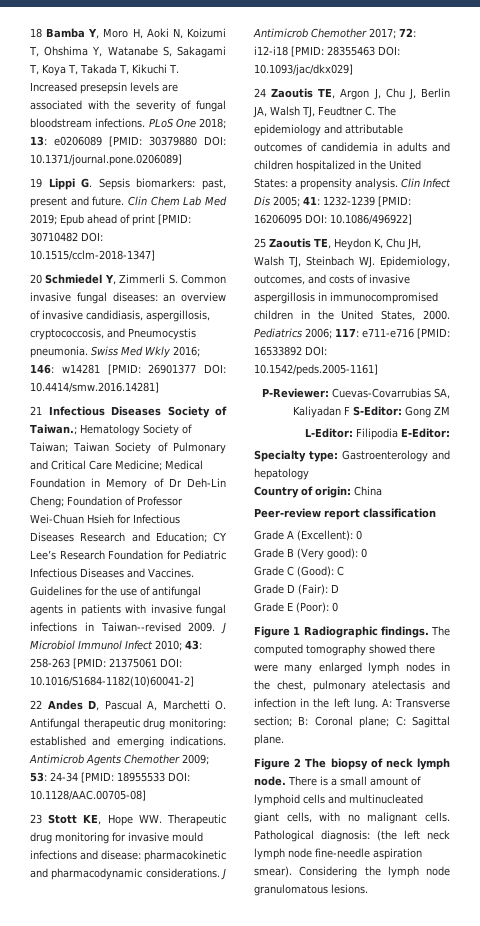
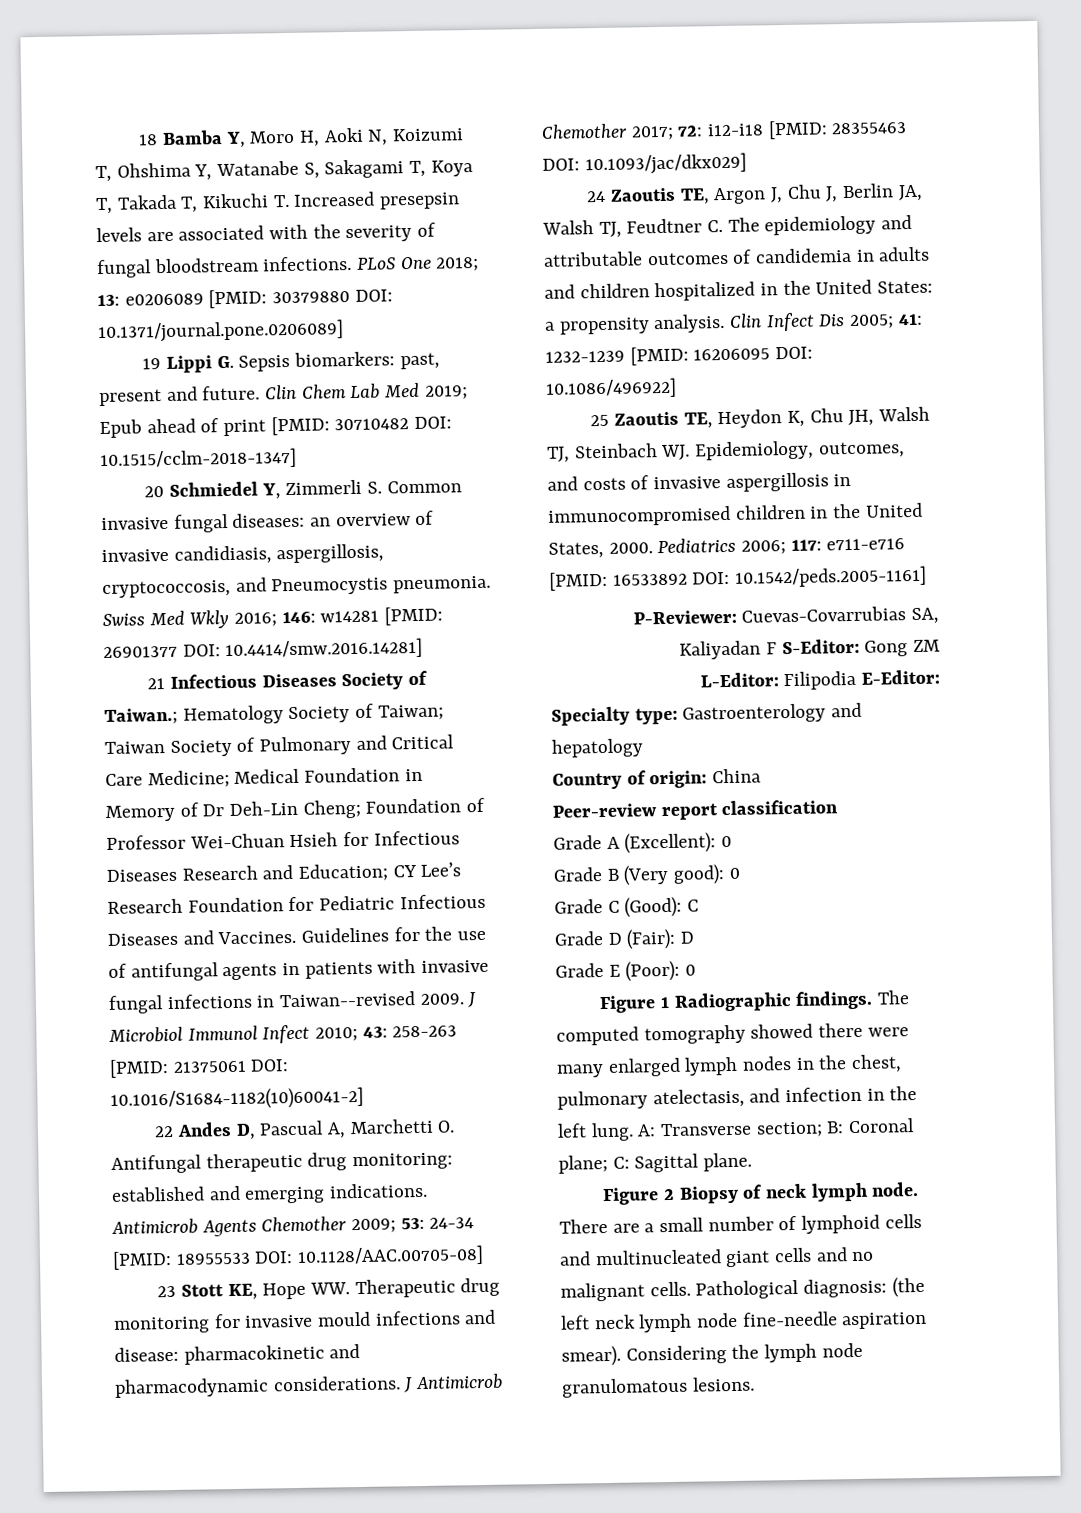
- The computed tomography showed there were many enlarged lymph nodes in the chest, pulmonary atelectasis and infection in the left lung.
+ The computed tomography showed there were many enlarged lymph nodes in the chest, pulmonary atelectasis, and infection in the left lung.
- Figure 2 The biopsy of neck lymph node.
+ Figure 2 Biopsy of neck lymph node.
- There is a small amount of lymphoid cells and multinucleated giant cells, with no malignant cells.
+ There are a small number of lymphoid cells and multinucleated giant cells and no malignant cells.

